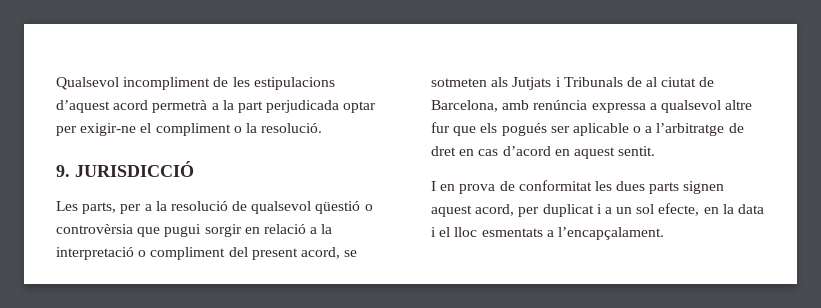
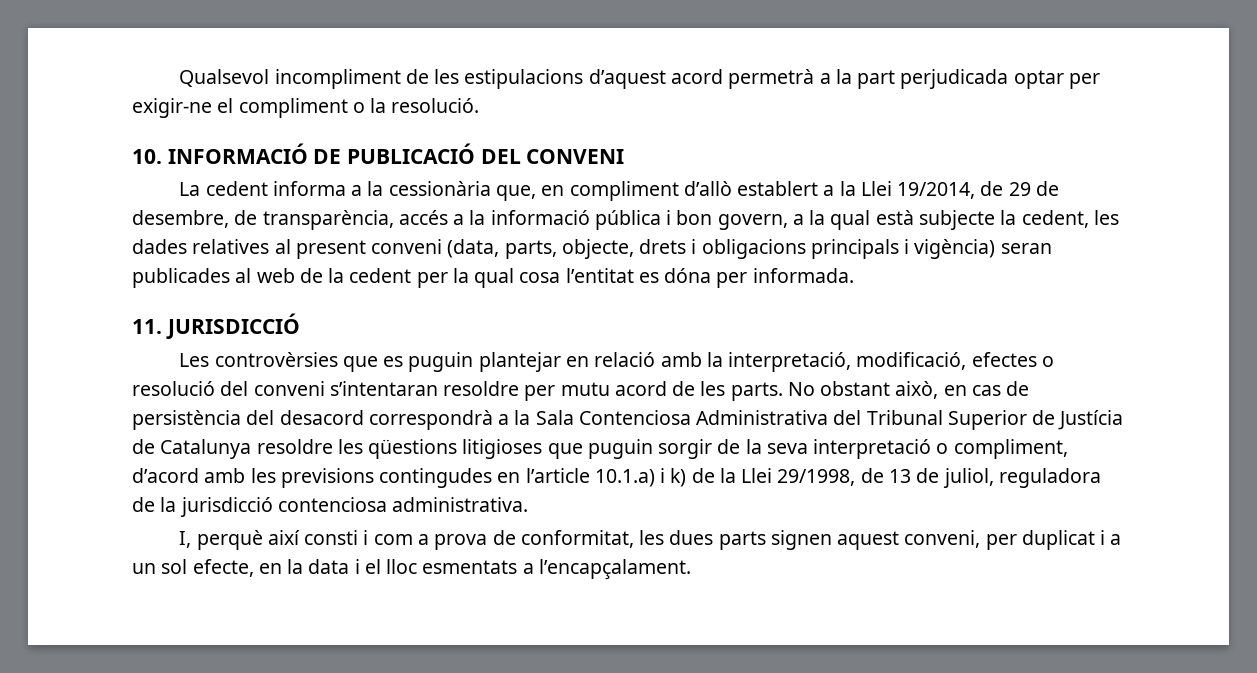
- 9. JURISDICCIÓ
- Les parts, per a la resolució de qualsevol qüestió o controvèrsia que pugui sorgir en relació a la interpretació o compliment del present acord, se sotmeten als Jutjats i Tribunals de al ciutat de Barcelona, amb renúncia expressa a qualsevol altre fur que els pogués ser aplicable o a l’arbitratge de dret en cas d’acord en aquest sentit.
- I en prova de conformitat les dues parts signen aquest acord, per duplicat i a un sol efecte, en la data i el lloc esmentats a l’encapçalament.
+ 10. INFORMACIÓ DE PUBLICACIÓ DEL CONVENI
+ La cedent informa a la cessionària que, en compliment d’allò establert a la Llei 19/2014, de 29 de desembre, de transparència, accés a la informació pública i bon govern, a la qual està subjecte la cedent, les dades relatives al present conveni (data, parts, objecte, drets i obligacions principals i vigència) seran publicades al web de la cedent per la qual cosa l’entitat es dóna per informada.
+ 11. JURISDICCIÓ
+ Les controvèrsies que es puguin plantejar en relació amb la interpretació, modificació, efectes o resolució del conveni s’intentaran resoldre per mutu acord de les parts. No obstant això, en cas de persistència del desacord correspondrà a la Sala Contenciosa Administrativa del Tribunal Superior de Justícia de Catalunya resoldre les qüestions litigioses que puguin sorgir de la seva interpretació o compliment, d’acord amb les previsions contingudes en l’article 10.1.a) i k) de la Llei 29/1998, de 13 de juliol, reguladora de la jurisdicció contenciosa administrativa.
+ I, perquè així consti i com a prova de conformitat, les dues parts signen aquest conveni, per duplicat i a un sol efecte, en la data i el lloc esmentats a l’encapçalament.

